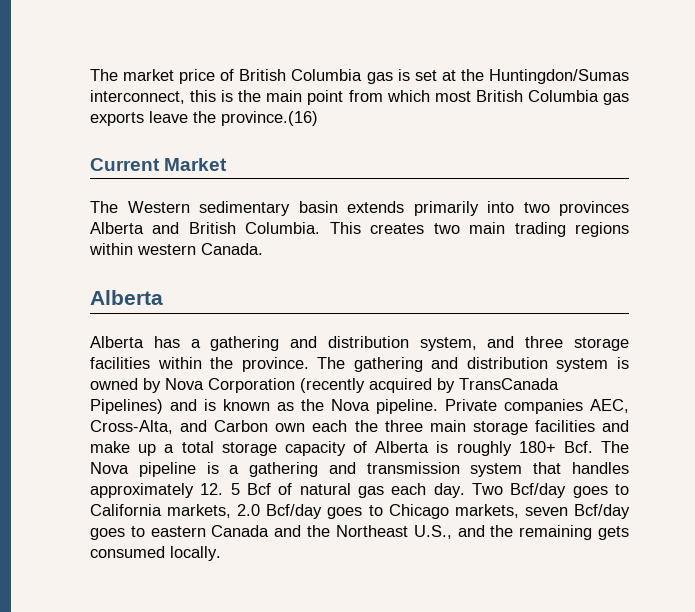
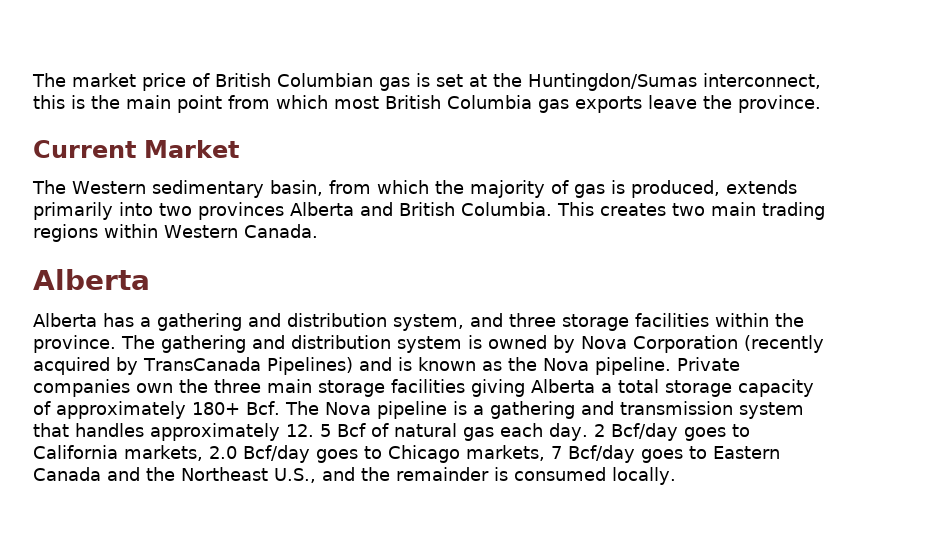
- The market price of British Columbia gas is set at the Huntingdon/Sumas interconnect, this is the main point from which most British Columbia gas exports leave the province.(16)
+ The market price of British Columbian gas is set at the Huntingdon/Sumas interconnect, this is the main point from which most British Columbia gas exports leave the province.
- The Western sedimentary basin extends primarily into two provinces Alberta and British Columbia.
+ The Western sedimentary basin, from which the majority of gas is produced, extends primarily into two provinces Alberta and British Columbia.
- This creates two main trading regions within western Canada.
+ This creates two main trading regions within Western Canada.
- Private companies AEC, Cross-Alta, and Carbon own each the three main storage facilities and make up a total storage capacity of Alberta is roughly 180+ Bcf. The Nova pipeline is a gathering and transmission system that handles approximately 12. 5 Bcf of natural gas each day.
+ Private companies own the three main storage facilities giving Alberta a total storage capacity of approximately 180+ Bcf. The Nova pipeline is a gathering and transmission system that handles approximately 12. 5 Bcf of natural gas each day.
- Two Bcf/day goes to California markets, 2.0 Bcf/day goes to Chicago markets, seven Bcf/day goes to eastern Canada and the Northeast U.S., and the remaining gets consumed locally.
+ 2 Bcf/day goes to California markets, 2.0 Bcf/day goes to Chicago markets, 7 Bcf/day goes to Eastern Canada and the Northeast U.S., and the remainder is consumed locally.

